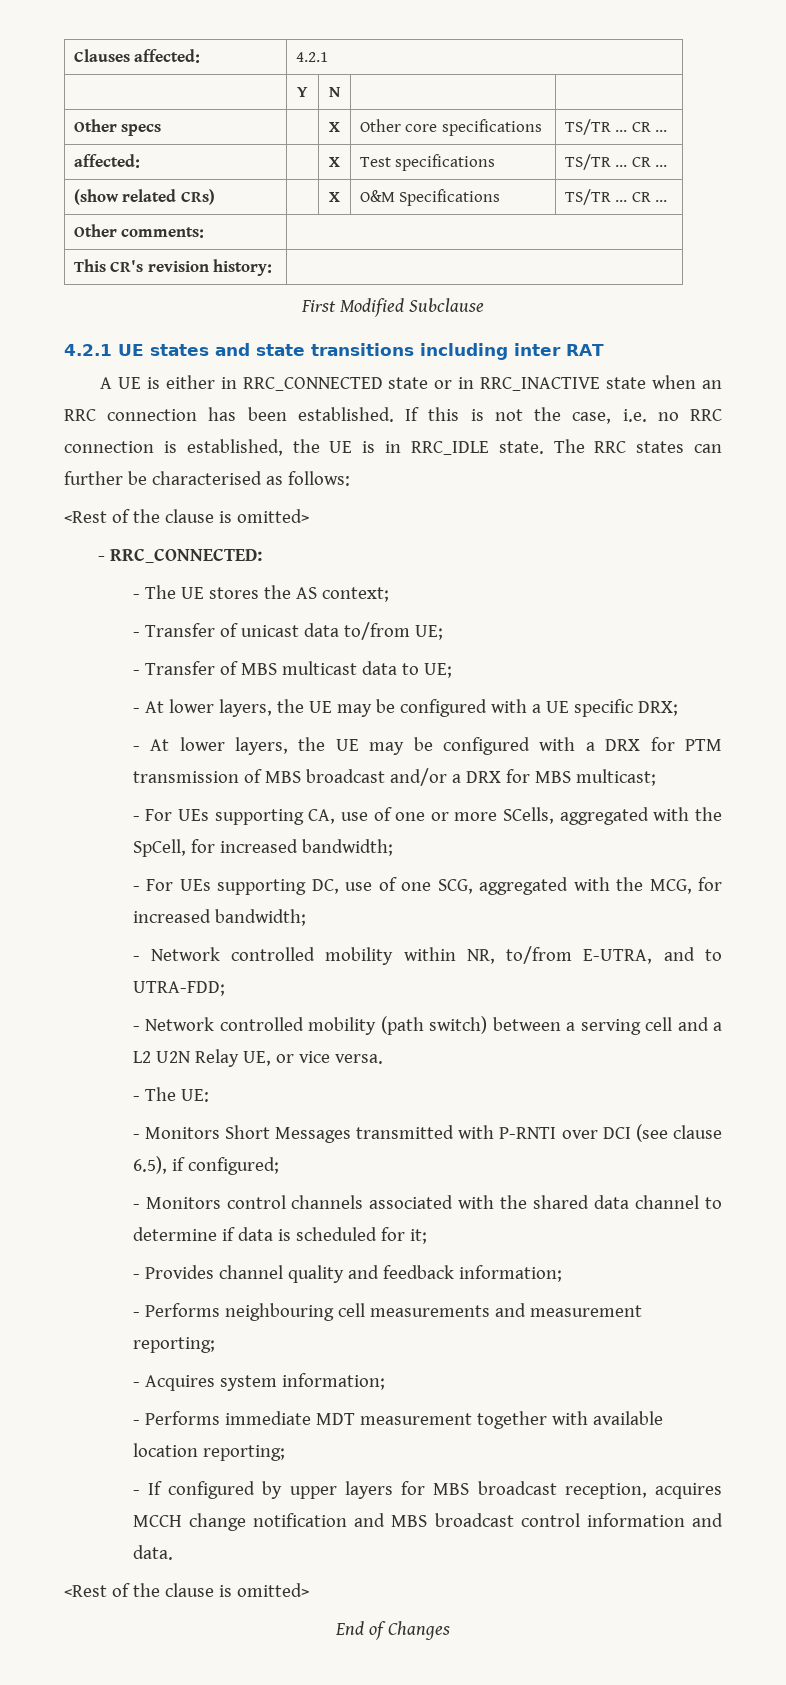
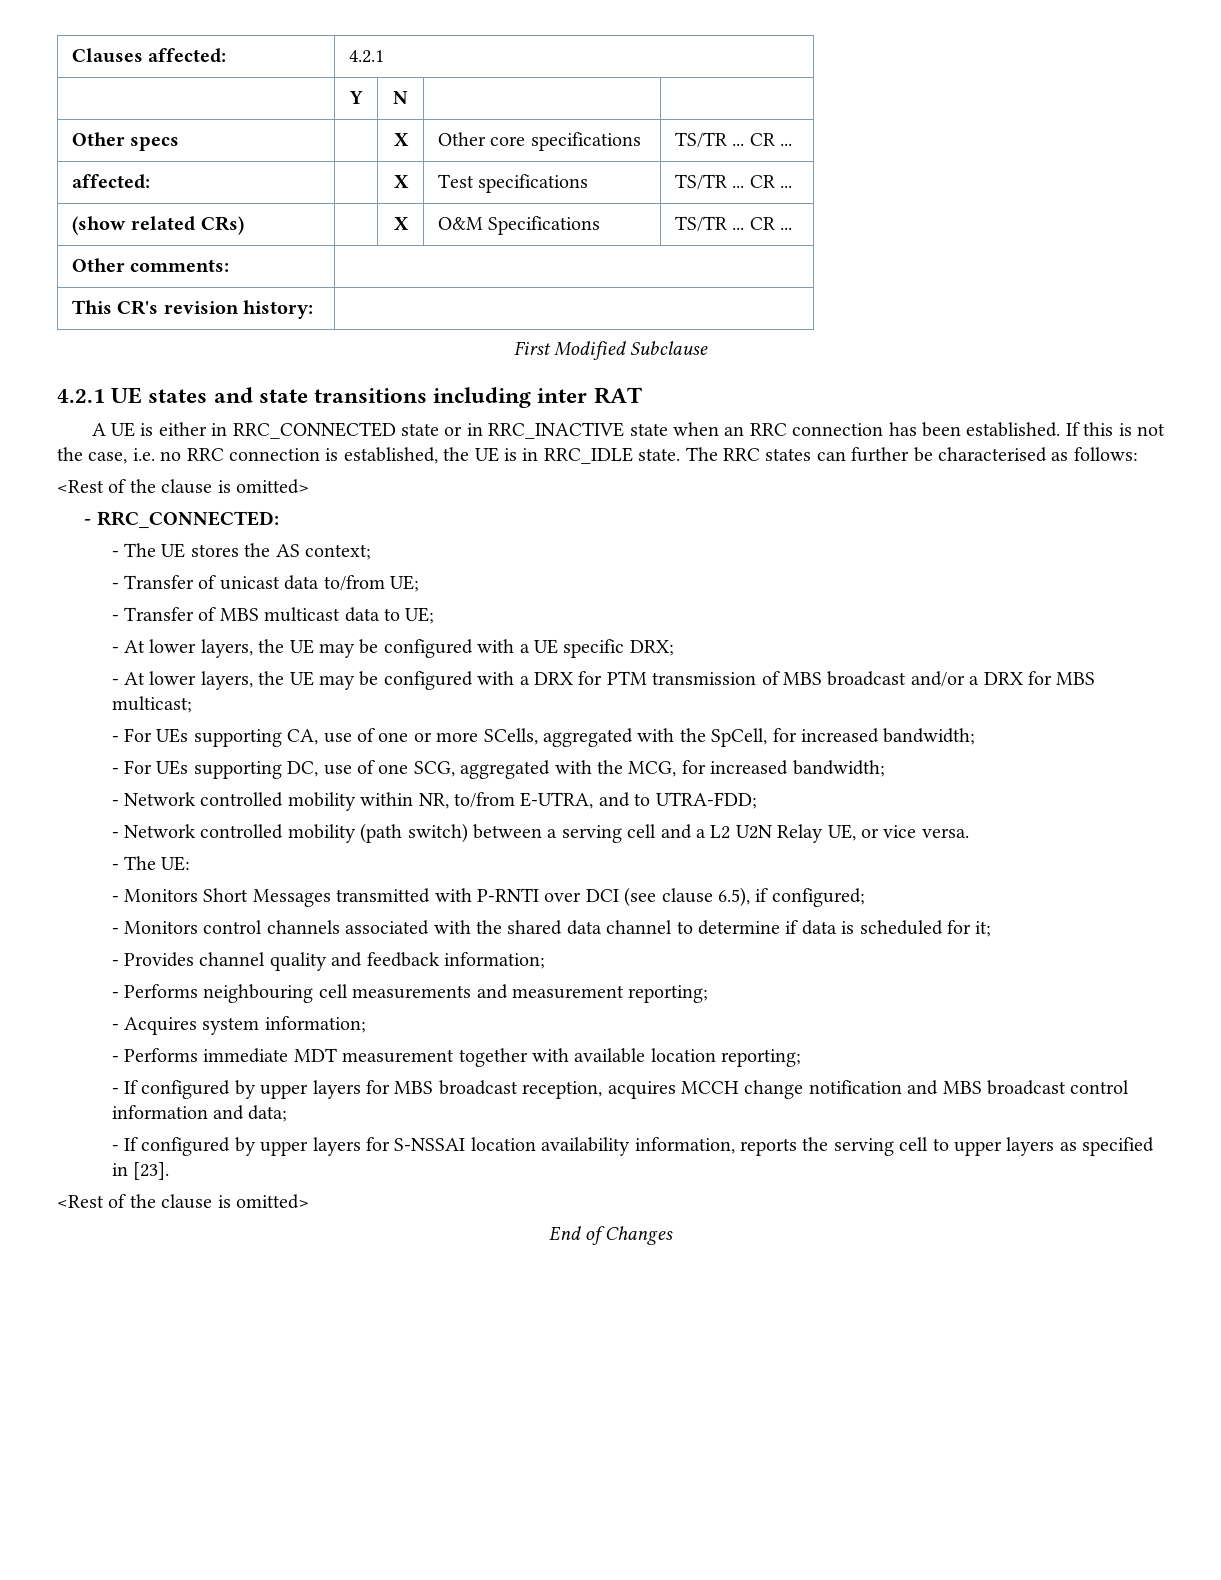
- - If configured by upper layers for MBS broadcast reception, acquires MCCH change notification and MBS broadcast control information and data.
+ - If configured by upper layers for MBS broadcast reception, acquires MCCH change notification and MBS broadcast control information and data;
+ - If configured by upper layers for S-NSSAI location availability information, reports the serving cell to upper layers as specified in [23].

